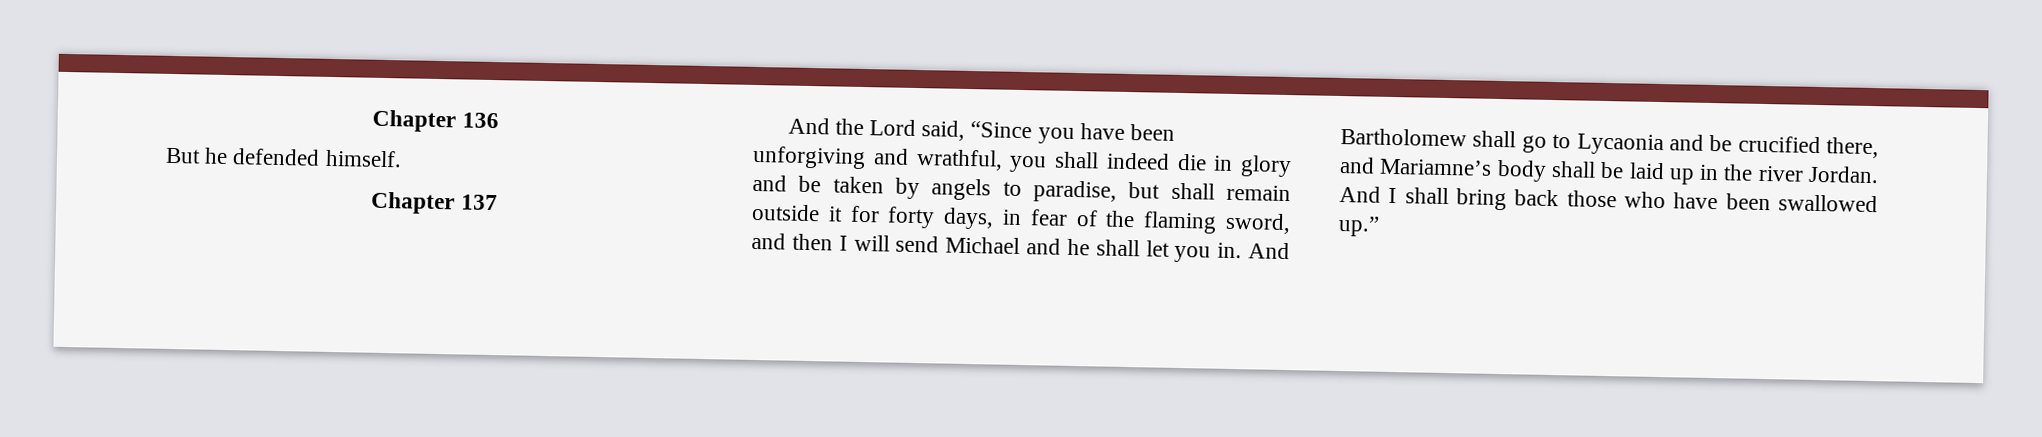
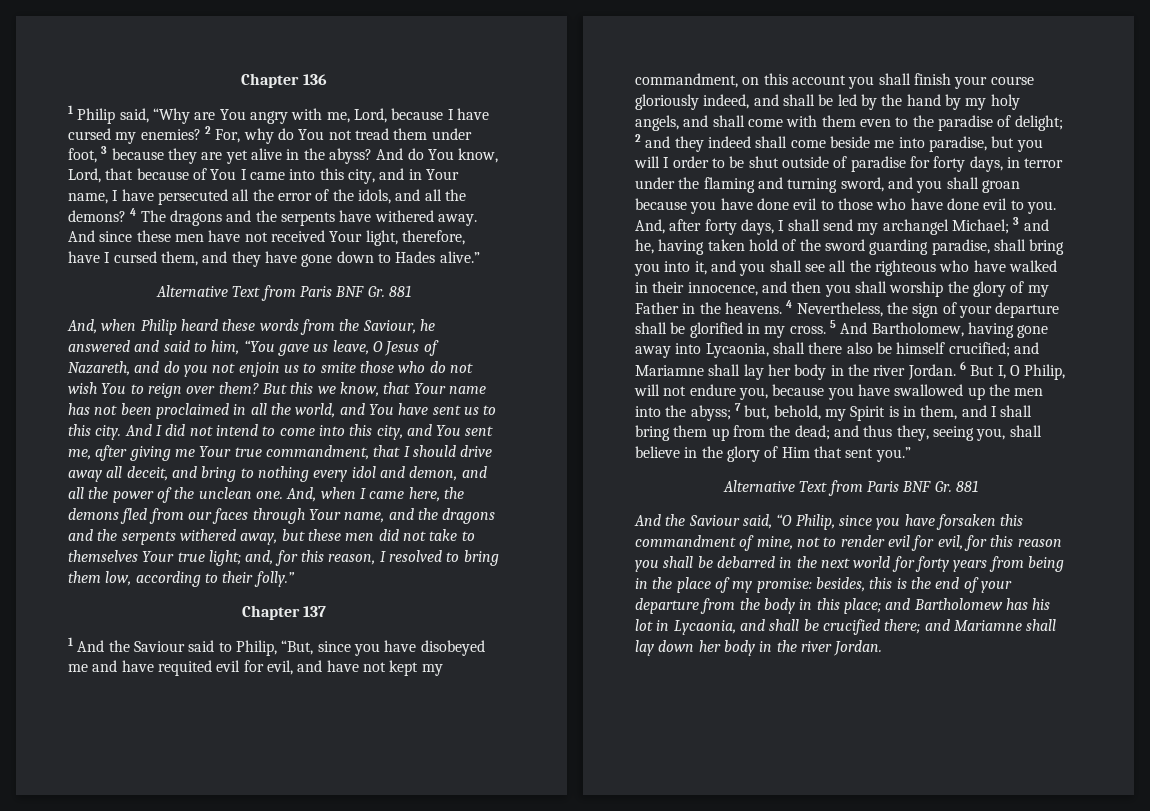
- But he defended himself.
+ 1 Philip said, “Why are You angry with me, Lord, because I have cursed my enemies? 2 For, why do You not tread them under foot, 3 because they are yet alive in the abyss? And do You know, Lord, that because of You I came into this city, and in Your name, I have persecuted all the error of the idols, and all the demons? 4 The dragons and the serpents have withered away. And since these men have not received Your light, therefore, have I cursed them, and they have gone down to Hades alive.”
+ Alternative Text from Paris BNF Gr. 881
+ And, when Philip heard these words from the Saviour, he answered and said to him, “You gave us leave, O Jesus of Nazareth, and do you not enjoin us to smite those who do not wish You to reign over them? But this we know, that Your name has not been proclaimed in all the world, and You have sent us to this city. And I did not intend to come into this city, and You sent me, after giving me Your true commandment, that I should drive away all deceit, and bring to nothing every idol and demon, and all the power of the unclean one. And, when I came here, the demons fled from our faces through Your name, and the dragons and the serpents withered away, but these men did not take to themselves Your true light; and, for this reason, I resolved to bring them low, according to their folly.”
- And the Lord said, “Since you have been unforgiving and wrathful, you shall indeed die in glory and be taken by angels to paradise, but shall remain outside it for forty days, in fear of the flaming sword, and then I will send Michael and he shall let you in. And Bartholomew shall go to Lycaonia and be crucified there, and Mariamne’s body shall be laid up in the river Jordan. And I shall bring back those who have been swallowed up.”
+ 1 And the Saviour said to Philip, “But, since you have disobeyed me and have requited evil for evil, and have not kept my commandment, on this account you shall finish your course gloriously indeed, and shall be led by the hand by my holy angels, and shall come with them even to the paradise of delight; 2 and they indeed shall come beside me into paradise, but you will I order to be shut outside of paradise for forty days, in terror under the flaming and turning sword, and you shall groan because you have done evil to those who have done evil to you. And, after forty days, I shall send my archangel Michael; 3 and he, having taken hold of the sword guarding paradise, shall bring you into it, and you shall see all the righteous who have walked in their innocence, and then you shall worship the glory of my Father in the heavens. 4 Nevertheless, the sign of your departure shall be glorified in my cross. 5 And Bartholomew, having gone away into Lycaonia, shall there also be himself crucified; and Mariamne shall lay her body in the river Jordan. 6 But I, O Philip, will not endure you, because you have swallowed up the men into the abyss; 7 but, behold, my Spirit is in them, and I shall bring them up from the dead; and thus they, seeing you, shall believe in the glory of Him that sent you.”
+ Alternative Text from Paris BNF Gr. 881
+ And the Saviour said, “O Philip, since you have forsaken this commandment of mine, not to render evil for evil, for this reason you shall be debarred in the next world for forty years from being in the place of my promise: besides, this is the end of your departure from the body in this place; and Bartholomew has his lot in Lycaonia, and shall be crucified there; and Mariamne shall lay down her body in the river Jordan.

